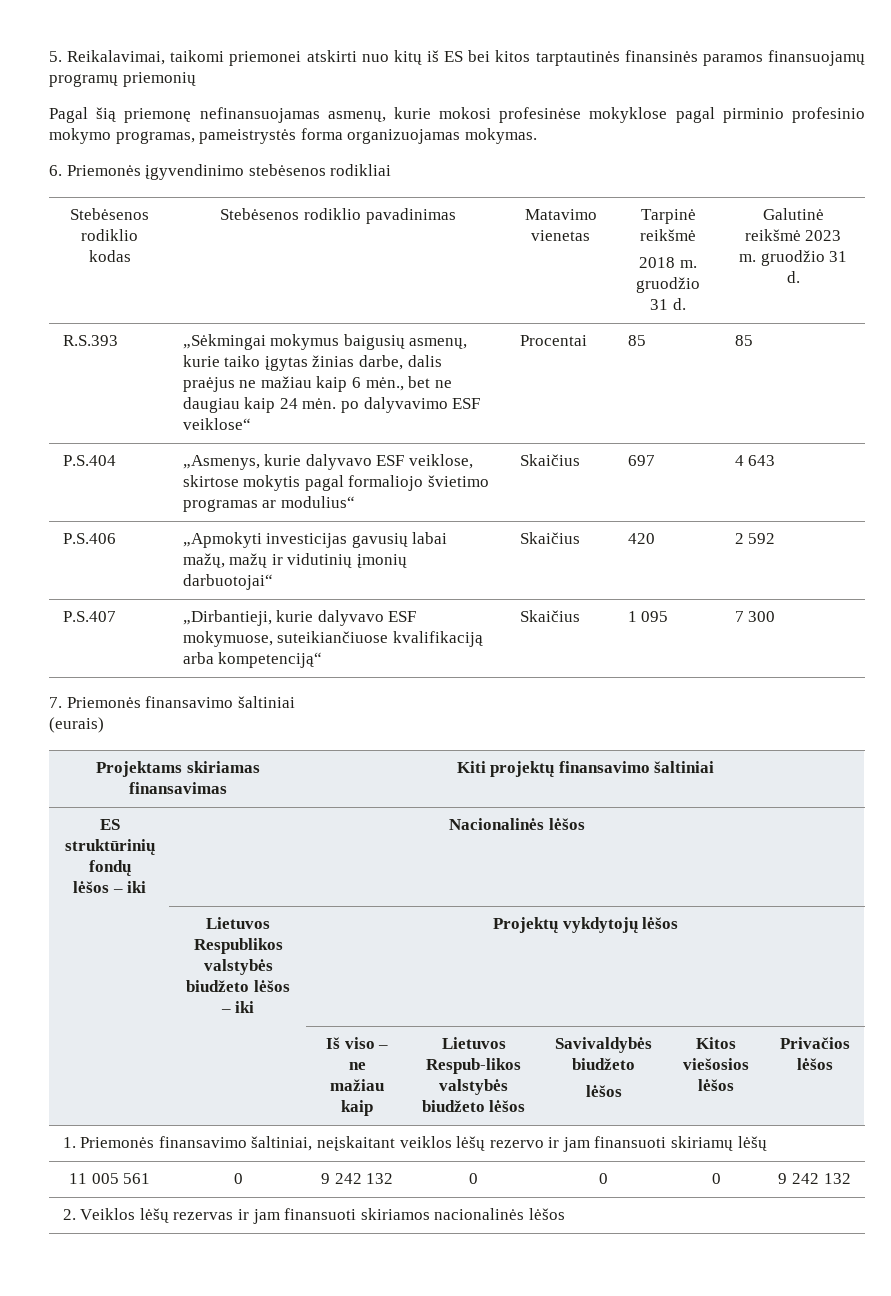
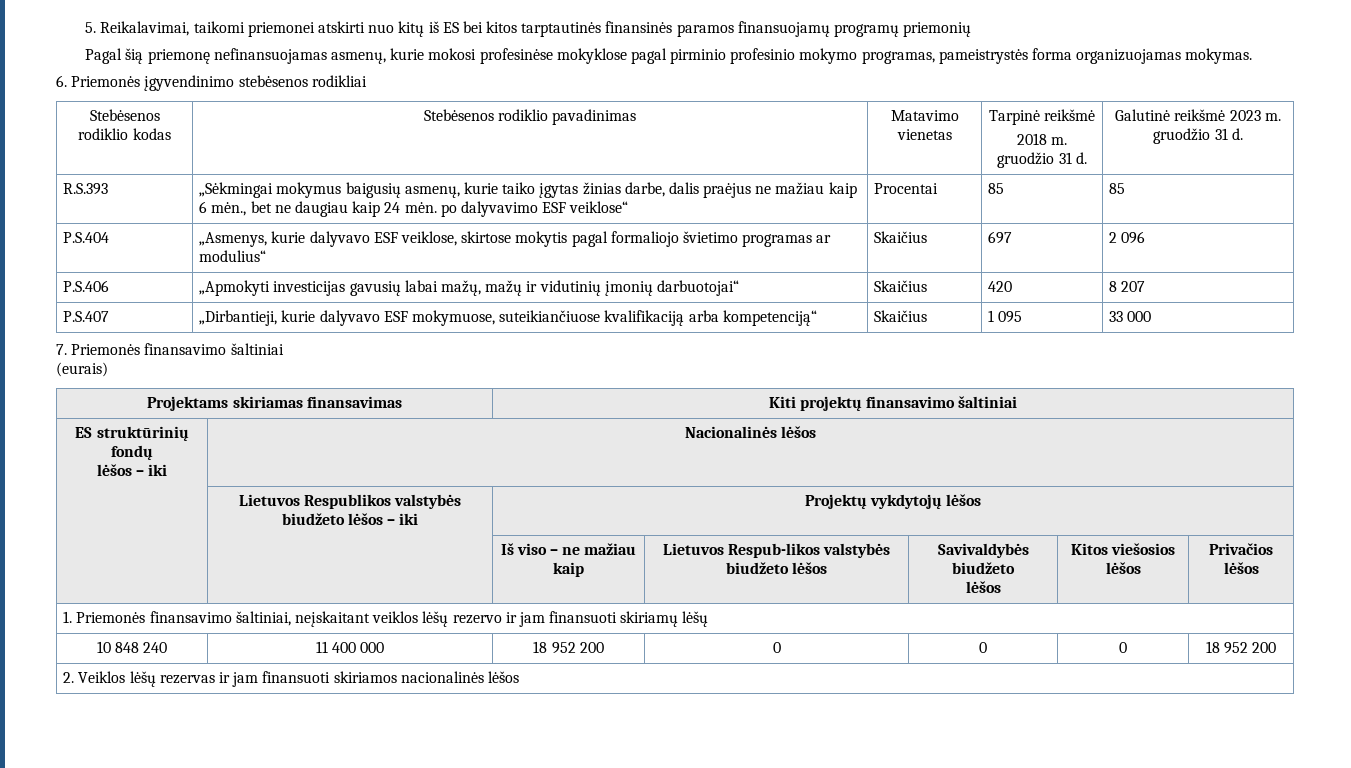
- P.S.404 | „Asmenys, kurie dalyvavo ESF veiklose, skirtose mokytis pagal formaliojo švietimo programas ar modulius“ | Skaičius | 697 | 4 643
+ P.S.404 | „Asmenys, kurie dalyvavo ESF veiklose, skirtose mokytis pagal formaliojo švietimo programas ar modulius“ | Skaičius | 697 | 2 096
- P.S.406 | „Apmokyti investicijas gavusių labai mažų, mažų ir vidutinių įmonių darbuotojai“ | Skaičius | 420 | 2 592
+ P.S.406 | „Apmokyti investicijas gavusių labai mažų, mažų ir vidutinių įmonių darbuotojai“ | Skaičius | 420 | 8 207
- P.S.407 | „Dirbantieji, kurie dalyvavo ESF mokymuose, suteikiančiuose kvalifikaciją arba kompetenciją“ | Skaičius | 1 095 | 7 300
+ P.S.407 | „Dirbantieji, kurie dalyvavo ESF mokymuose, suteikiančiuose kvalifikaciją arba kompetenciją“ | Skaičius | 1 095 | 33 000
- 11 005 561 | 0 | 9 242 132 | 0 | 0 | 0 | 9 242 132
+ 10 848 240 | 11 400 000 | 18 952 200 | 0 | 0 | 0 | 18 952 200

